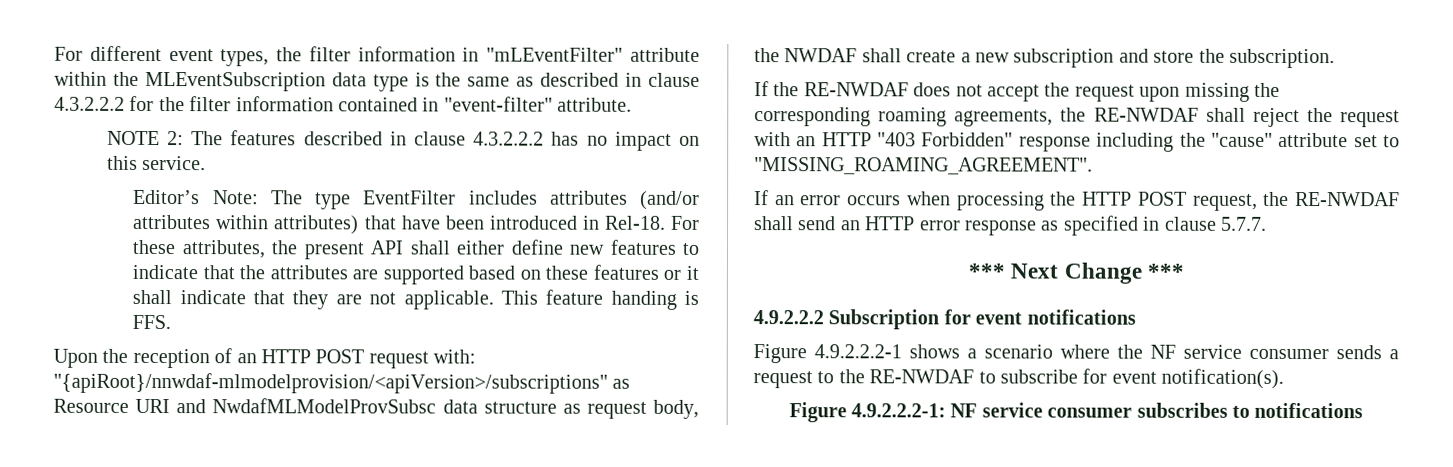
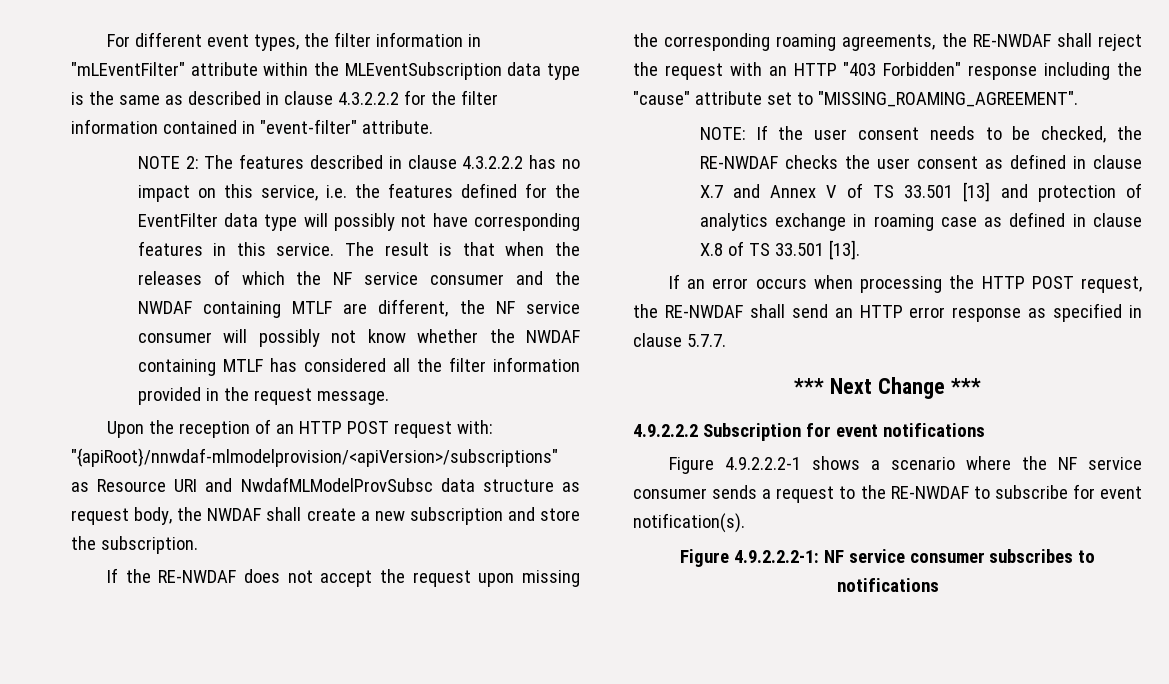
- NOTE 2: The features described in clause 4.3.2.2.2 has no impact on this service.
- Editor’s Note: The type EventFilter includes attributes (and/or attributes within attributes) that have been introduced in Rel-18. For these attributes, the present API shall either define new features to indicate that the attributes are supported based on these features or it shall indicate that they are not applicable. This feature handing is FFS.
+ NOTE 2: The features described in clause 4.3.2.2.2 has no impact on this service, i.e. the features defined for the EventFilter data type will possibly not have corresponding features in this service. The result is that when the releases of which the NF service consumer and the NWDAF containing MTLF are different, the NF service consumer will possibly not know whether the NWDAF containing MTLF has considered all the filter information provided in the request message.
+ NOTE: If the user consent needs to be checked, the RE-NWDAF checks the user consent as defined in clause X.7 and Annex V of TS 33.501 [13] and protection of analytics exchange in roaming case as defined in clause X.8 of TS 33.501 [13].

